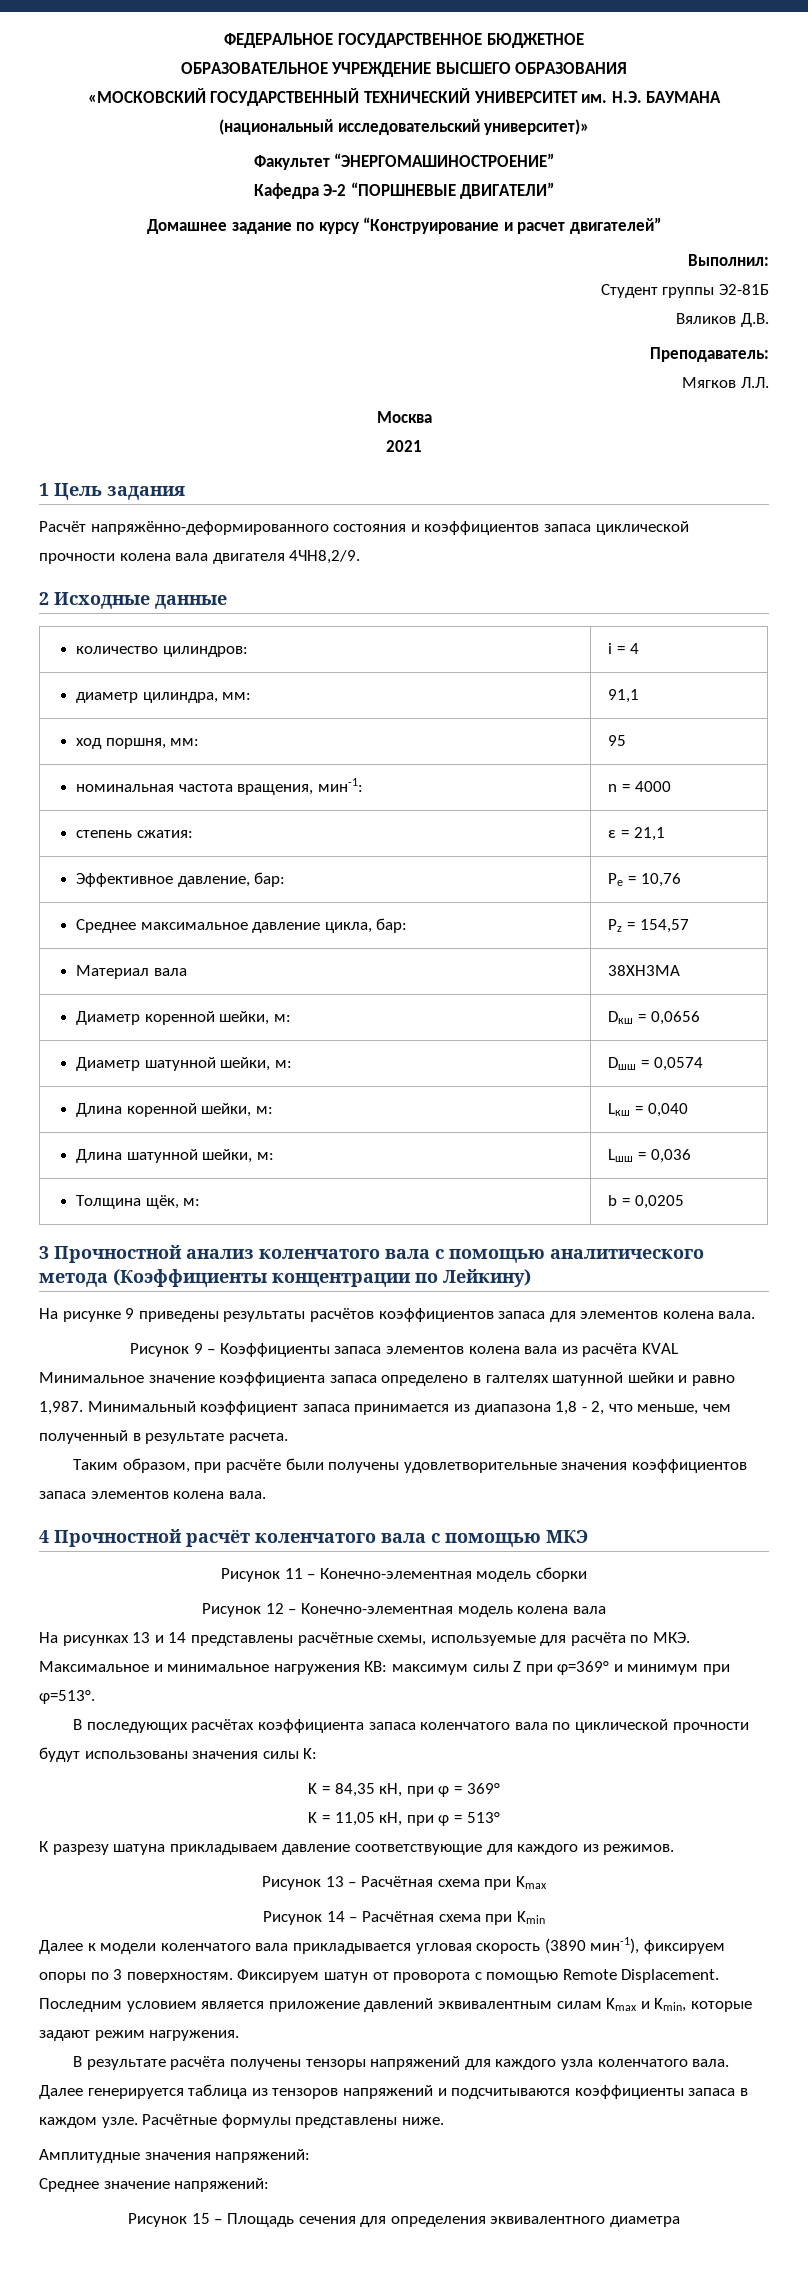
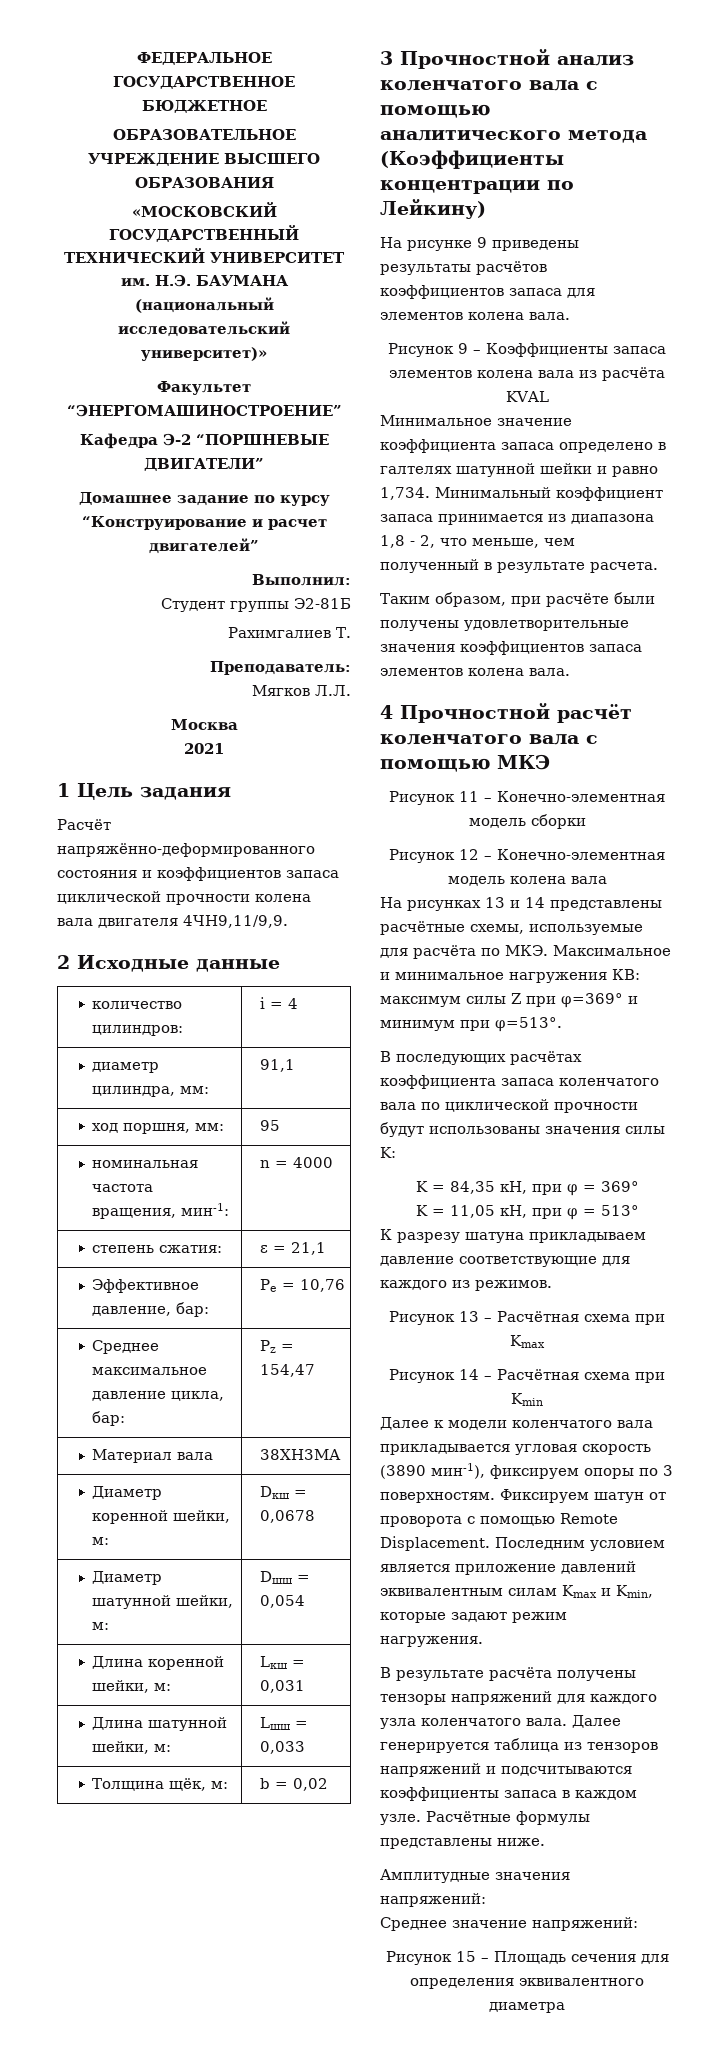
- Вяликов Д.В.
+ Рахимгалиев Т.
- Расчёт напряжённо-деформированного состояния и коэффициентов запаса циклической прочности колена вала двигателя 4ЧН8,2/9.
+ Расчёт напряжённо-деформированного состояния и коэффициентов запаса циклической прочности колена вала двигателя 4ЧН9,11/9,9.
- Среднее максимальное давление цикла, бар: | Pz = 154,57
+ Среднее максимальное давление цикла, бар: | Pz = 154,47
- Диаметр коренной шейки, м: | Dкш = 0,0656
+ Диаметр коренной шейки, м: | Dкш = 0,0678
- Диаметр шатунной шейки, м: | Dшш = 0,0574
+ Диаметр шатунной шейки, м: | Dшш = 0,054
- Длина коренной шейки, м: | Lкш = 0,040
+ Длина коренной шейки, м: | Lкш = 0,031
- Длина шатунной шейки, м: | Lшш = 0,036
+ Длина шатунной шейки, м: | Lшш = 0,033
- Толщина щёк, м: | b = 0,0205
+ Толщина щёк, м: | b = 0,02
- Минимальное значение коэффициента запаса определено в галтелях шатунной шейки и равно 1,987.
+ Минимальное значение коэффициента запаса определено в галтелях шатунной шейки и равно 1,734.

